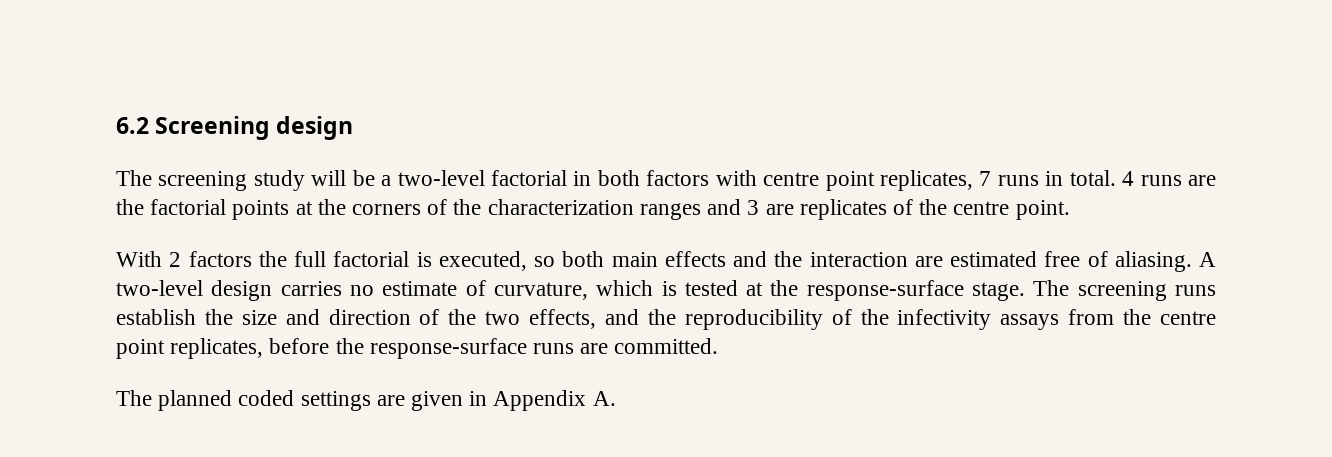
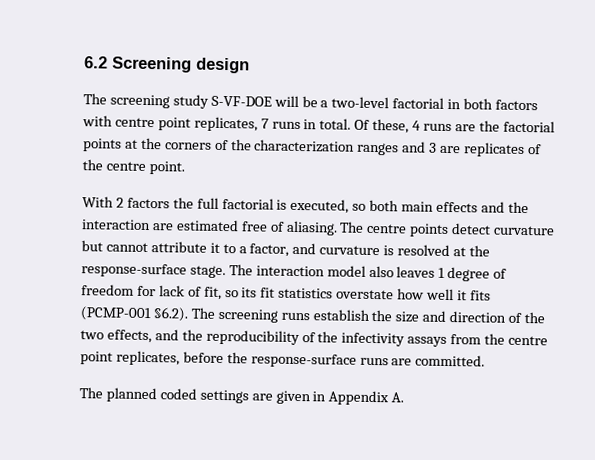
- The screening study will be a two-level factorial in both factors with centre point replicates, 7 runs in total.
+ The screening study S-VF-DOE will be a two-level factorial in both factors with centre point replicates, 7 runs in total.
- 4 runs are the factorial points at the corners of the characterization ranges and 3 are replicates of the centre point.
+ Of these, 4 runs are the factorial points at the corners of the characterization ranges and 3 are replicates of the centre point.
- A two-level design carries no estimate of curvature, which is tested at the response-surface stage.
+ The centre points detect curvature but cannot attribute it to a factor, and curvature is resolved at the response-surface stage.
- The screening runs establish the size and direction of the two effects, and the reproducibility of the infectivity assays from the centre point replicates, before the response-surface runs are committed.
+ The interaction model also leaves 1 degree of freedom for lack of fit, so its fit statistics overstate how well it fits (PCMP-001 §6.2). The screening runs establish the size and direction of the two effects, and the reproducibility of the infectivity assays from the centre point replicates, before the response-surface runs are committed.

